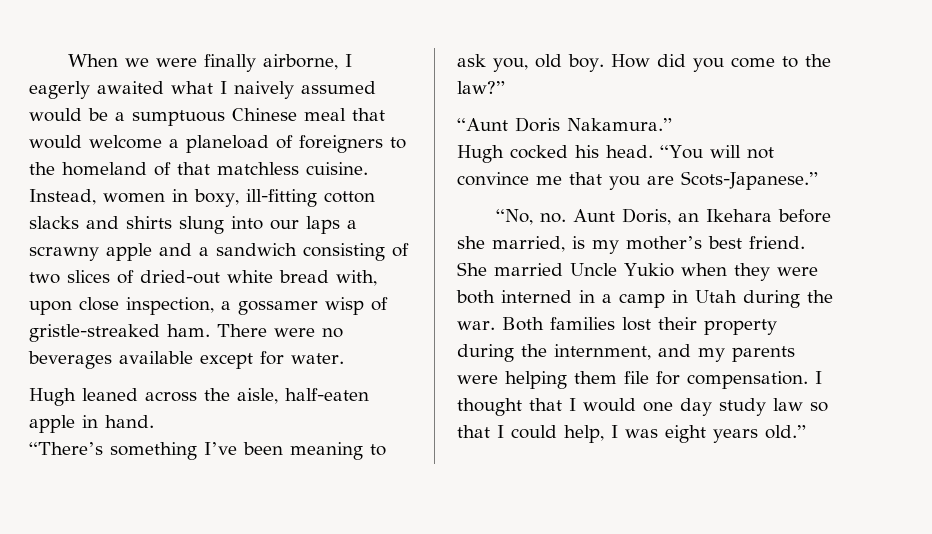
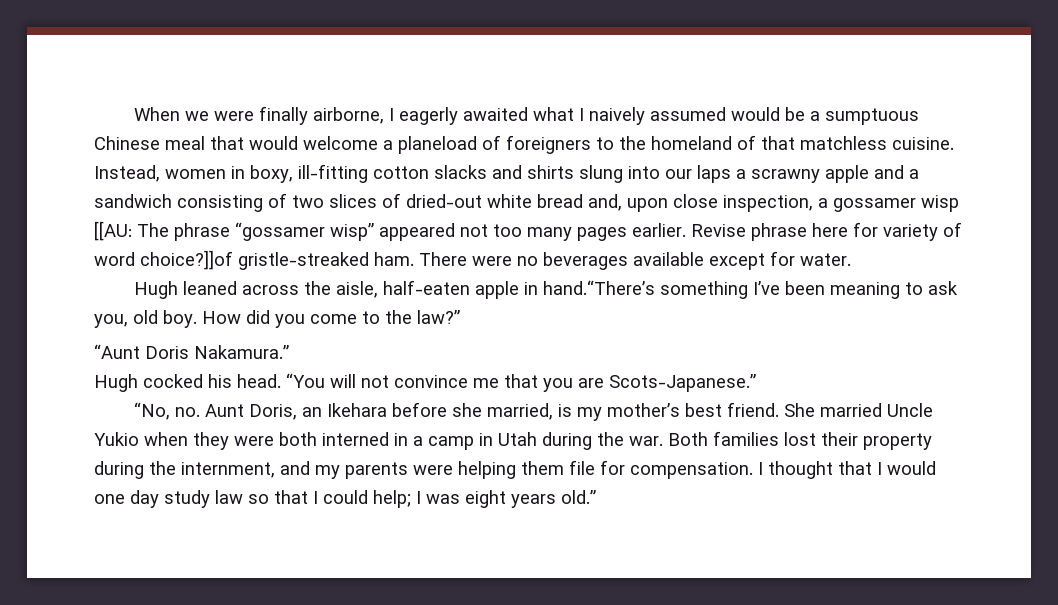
- Instead, women in boxy, ill-fitting cotton slacks and shirts slung into our laps a scrawny apple and a sandwich consisting of two slices of dried-out white bread with, upon close inspection, a gossamer wisp of gristle-streaked ham.
+ Instead, women in boxy, ill-fitting cotton slacks and shirts slung into our laps a scrawny apple and a sandwich consisting of two slices of dried-out white bread and, upon close inspection, a gossamer wisp [[AU: The phrase “gossamer wisp” appeared not too many pages earlier. Revise phrase here for variety of word choice?]]of gristle-streaked ham.
- Hugh leaned across the aisle, half-eaten apple in hand.
- “There’s something I’ve been meaning to ask you, old boy.
+ Hugh leaned across the aisle, half-eaten apple in hand.“There’s something I’ve been meaning to ask you, old boy.
- I thought that I would one day study law so that I could help, I was eight years old.”
+ I thought that I would one day study law so that I could help; I was eight years old.”

